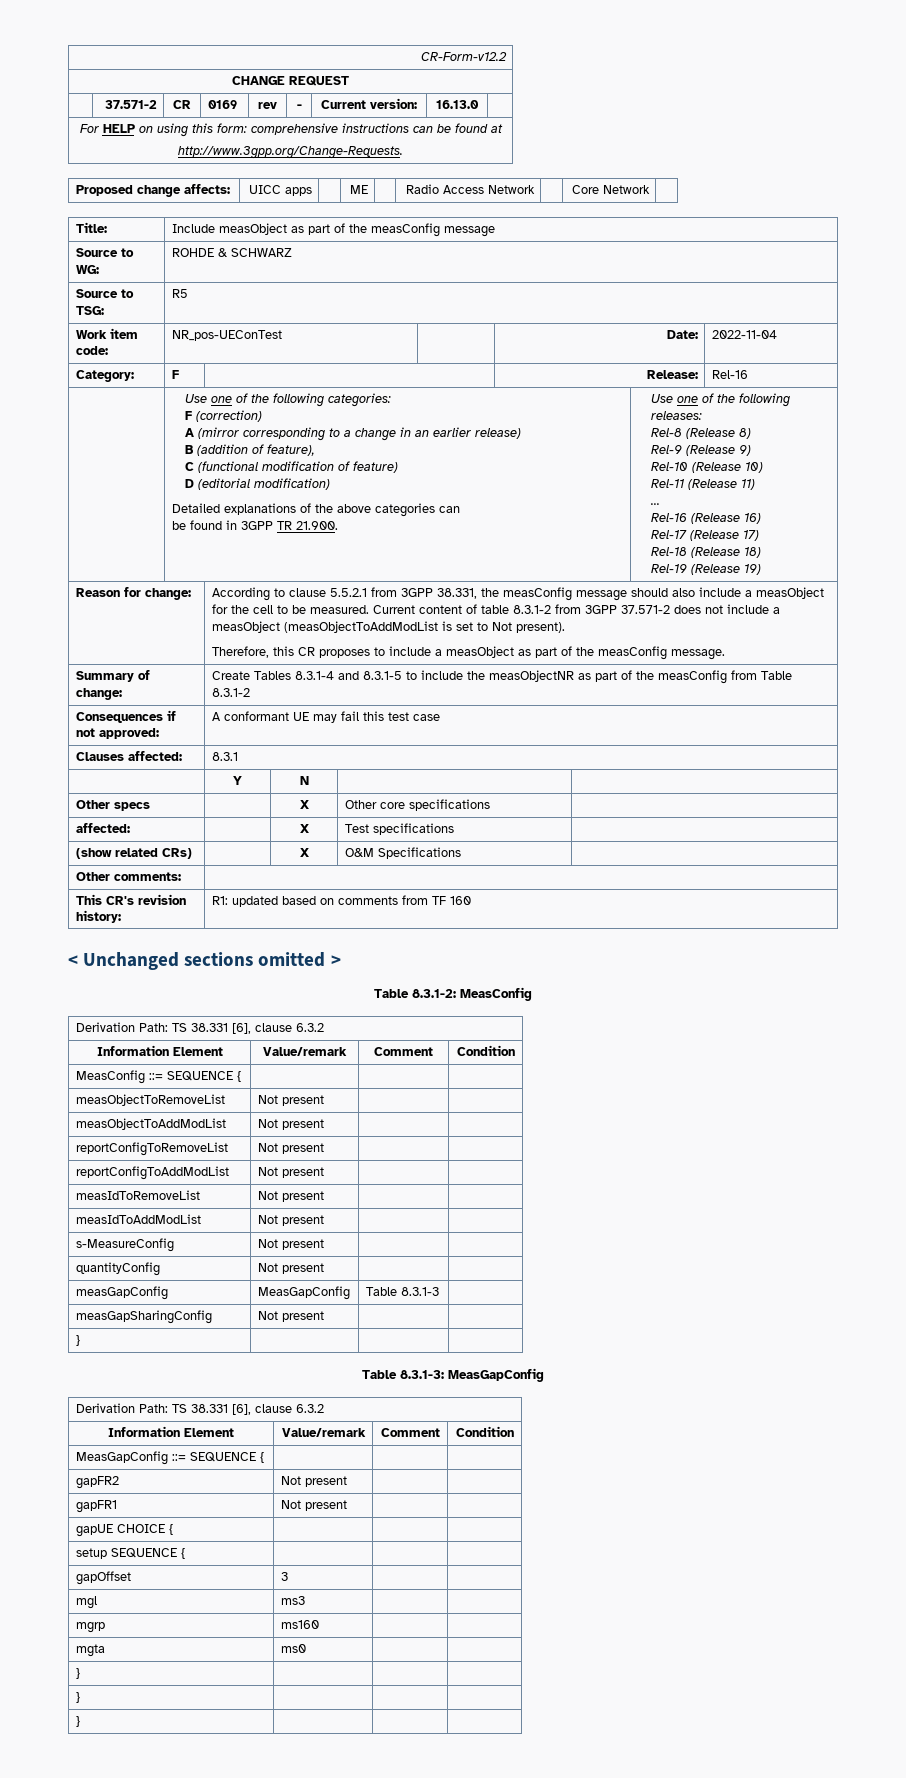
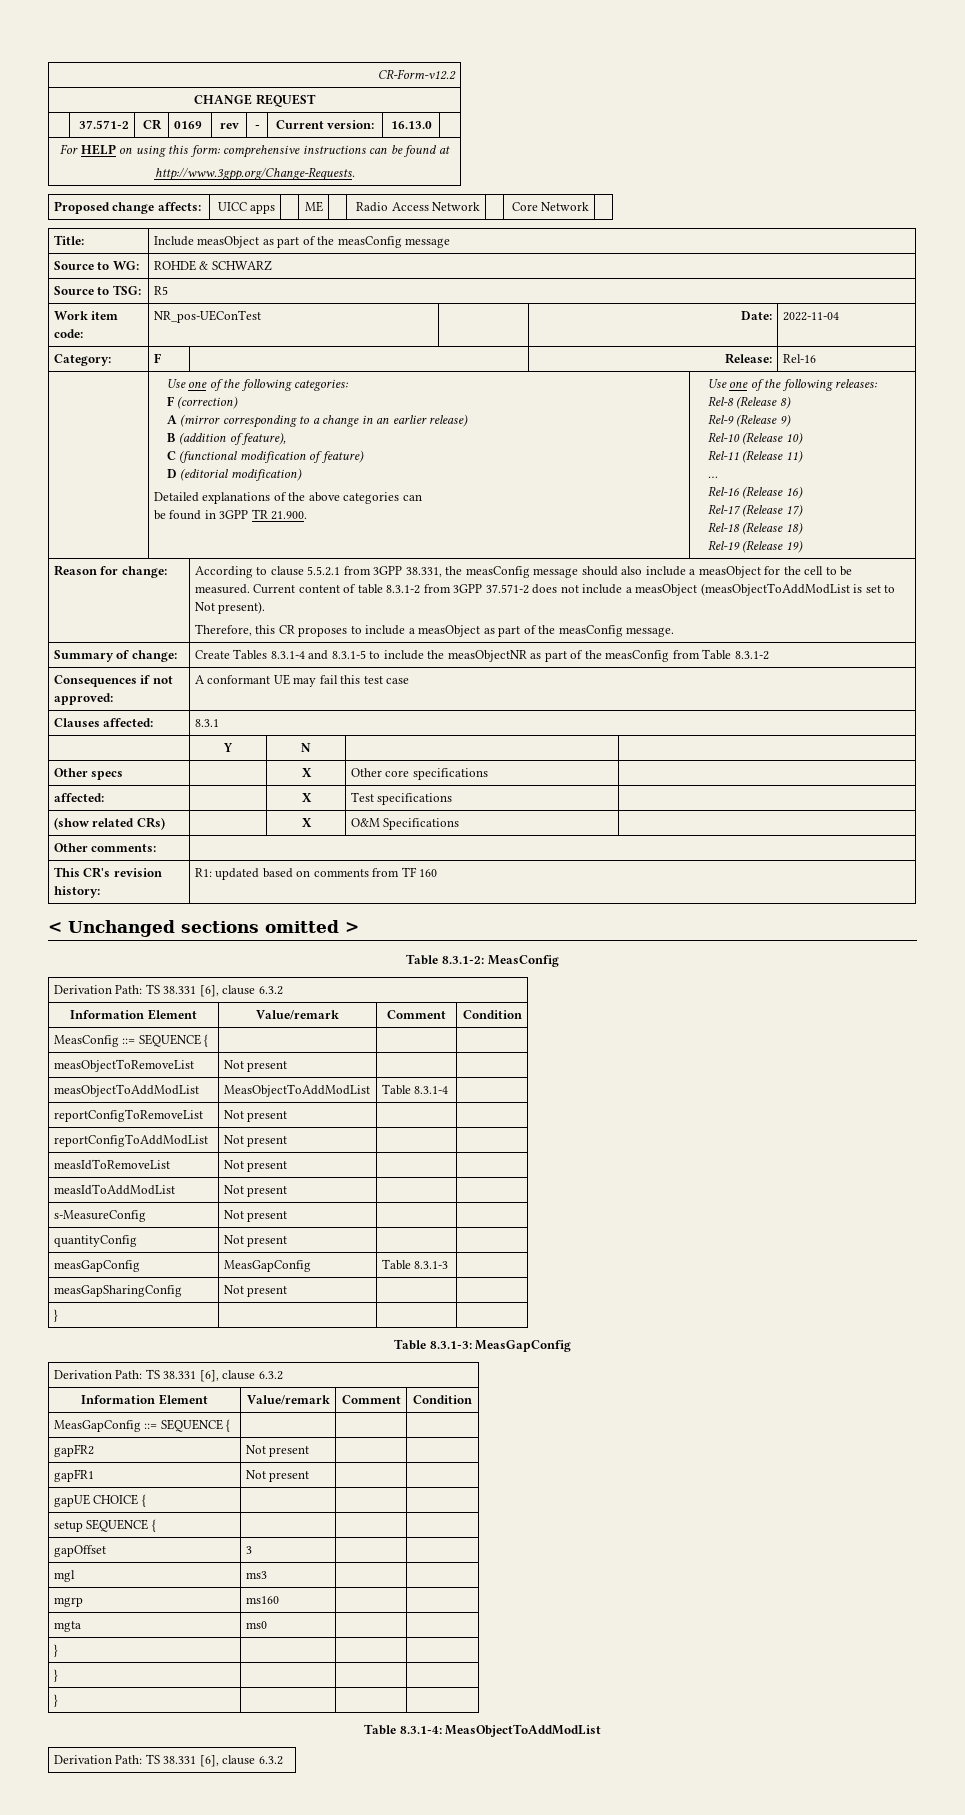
- measObjectToAddModList | Not present | |
+ measObjectToAddModList | MeasObjectToAddModList | Table 8.3.1-4 |
+ Table 8.3.1-4: MeasObjectToAddModList
+ Derivation Path: TS 38.331 [6], clause 6.3.2

